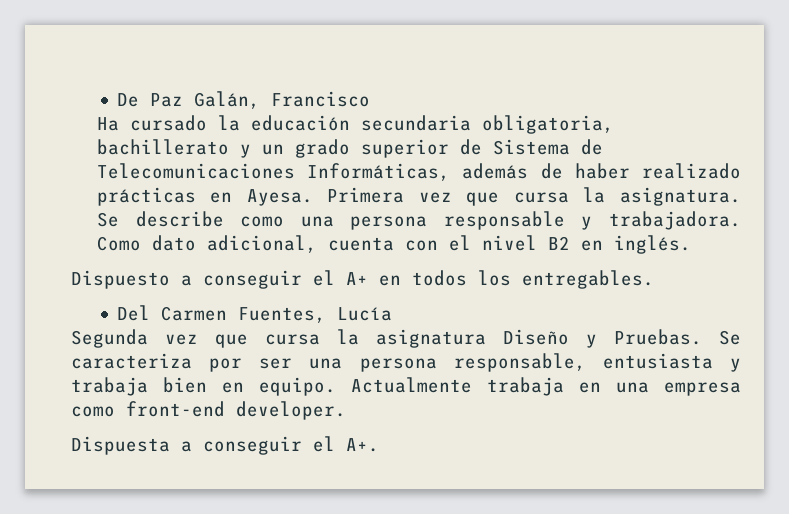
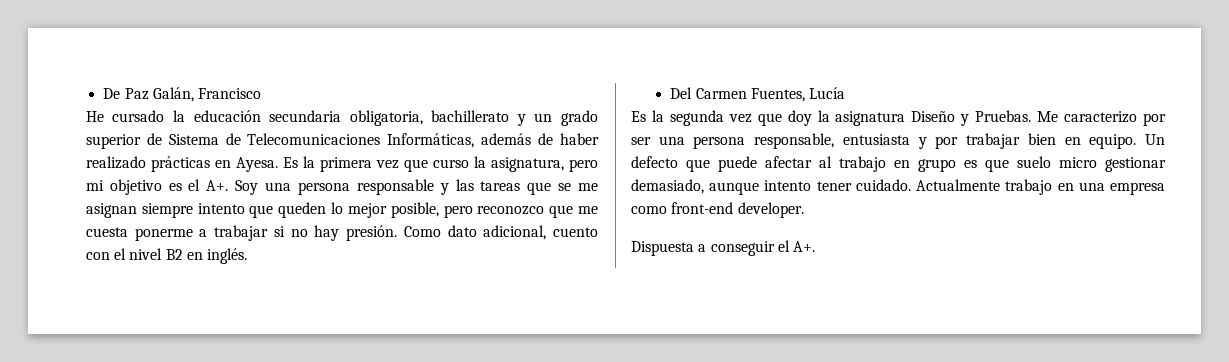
- Ha cursado la educación secundaria obligatoria, bachillerato y un grado superior de Sistema de Telecomunicaciones Informáticas, además de haber realizado prácticas en Ayesa.
+ He cursado la educación secundaria obligatoria, bachillerato y un grado superior de Sistema de Telecomunicaciones Informáticas, además de haber realizado prácticas en Ayesa.
- Primera vez que cursa la asignatura. Se describe como una persona responsable y trabajadora.
+ Es la primera vez que curso la asignatura, pero mi objetivo es el A+. Soy una persona responsable y las tareas que se me asignan siempre intento que queden lo mejor posible, pero reconozco que me cuesta ponerme a trabajar si no hay presión.
- Como dato adicional, cuenta con el nivel B2 en inglés.
+ Como dato adicional, cuento con el nivel B2 en inglés.
- Dispuesto a conseguir el A+ en todos los entregables.
- Segunda vez que cursa la asignatura Diseño y Pruebas.
+ Es la segunda vez que doy la asignatura Diseño y Pruebas.
- Se caracteriza por ser una persona responsable, entusiasta y trabaja bien en equipo.
+ Me caracterizo por ser una persona responsable, entusiasta y por trabajar bien en equipo.
- Actualmente trabaja en una empresa como front-end developer.
+ Un defecto que puede afectar al trabajo en grupo es que suelo micro gestionar demasiado, aunque intento tener cuidado. Actualmente trabajo en una empresa como front-end developer.

